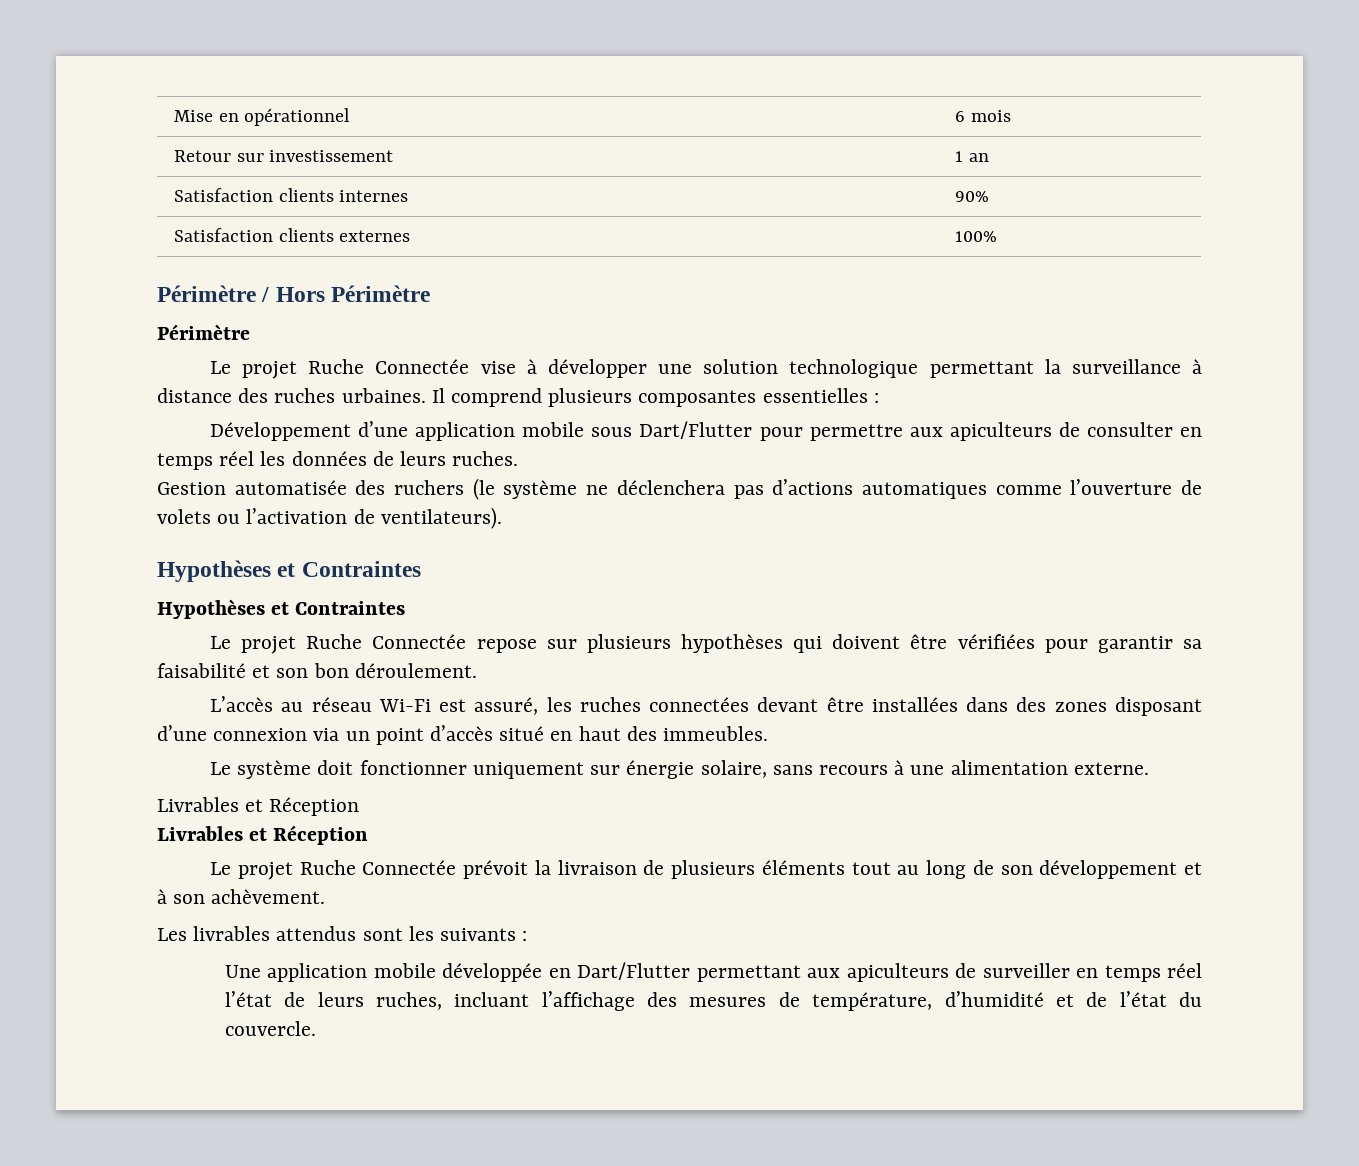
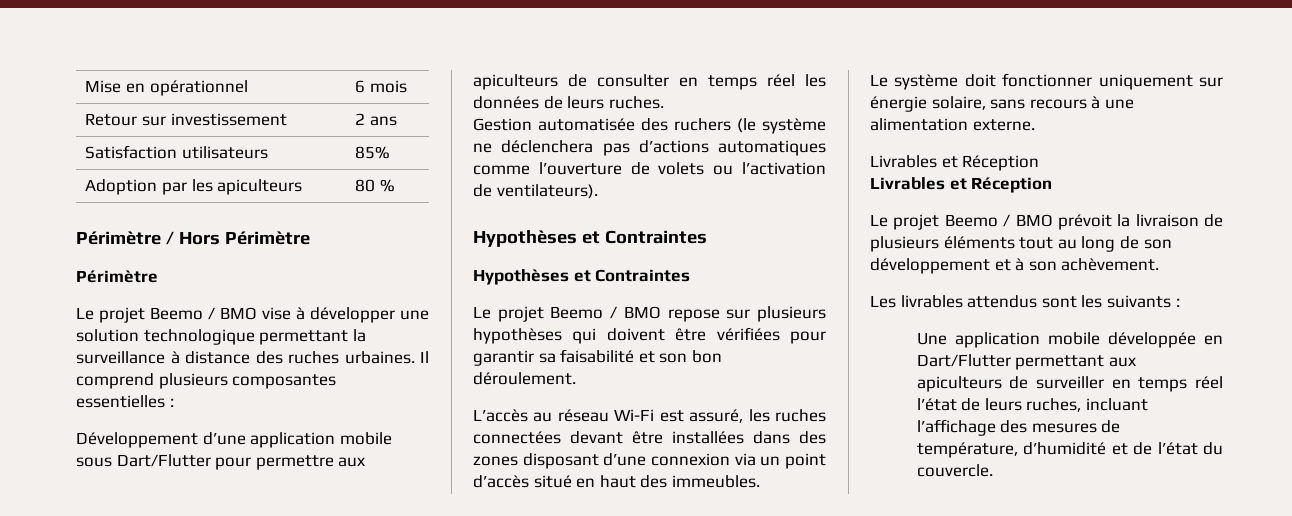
- Retour sur investissement | 1 an
- Satisfaction clients internes | 90%
- Satisfaction clients externes | 100%
+ Retour sur investissement | 2 ans
+ Satisfaction utilisateurs | 85%
+ Adoption par les apiculteurs | 80 %
- Le projet Ruche Connectée vise à développer une solution technologique permettant la surveillance à distance des ruches urbaines.
+ Le projet Beemo / BMO vise à développer une solution technologique permettant la surveillance à distance des ruches urbaines.
- Le projet Ruche Connectée repose sur plusieurs hypothèses qui doivent être vérifiées pour garantir sa faisabilité et son bon déroulement.
+ Le projet Beemo / BMO repose sur plusieurs hypothèses qui doivent être vérifiées pour garantir sa faisabilité et son bon déroulement.
- Le projet Ruche Connectée prévoit la livraison de plusieurs éléments tout au long de son développement et à son achèvement.
+ Le projet Beemo / BMO prévoit la livraison de plusieurs éléments tout au long de son développement et à son achèvement.

